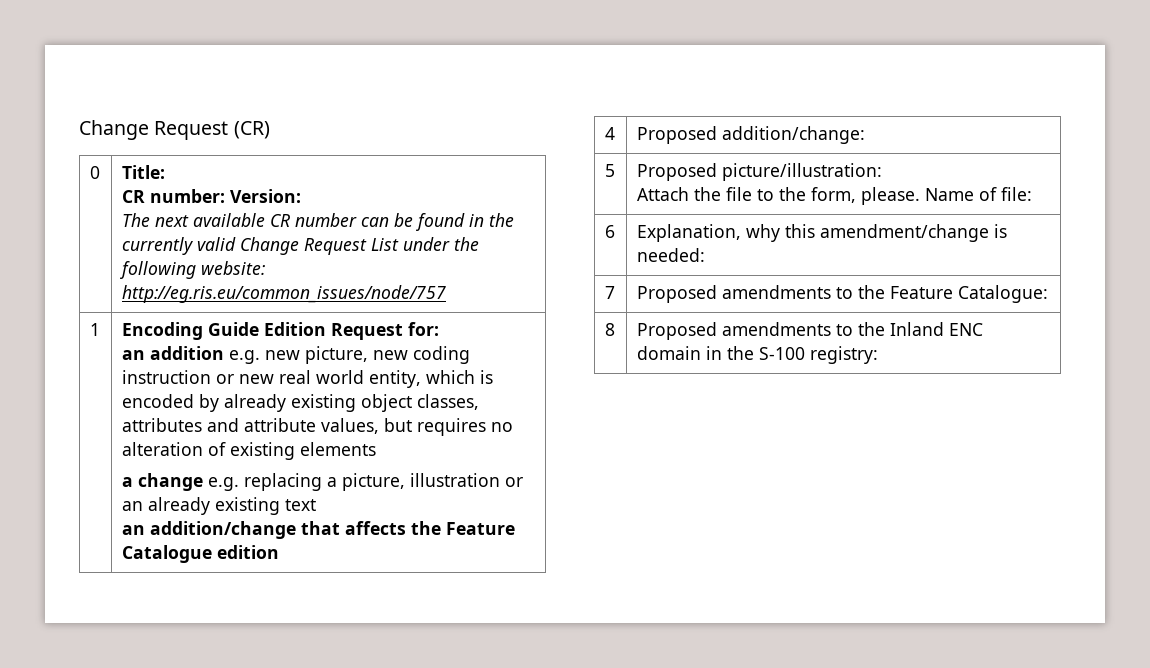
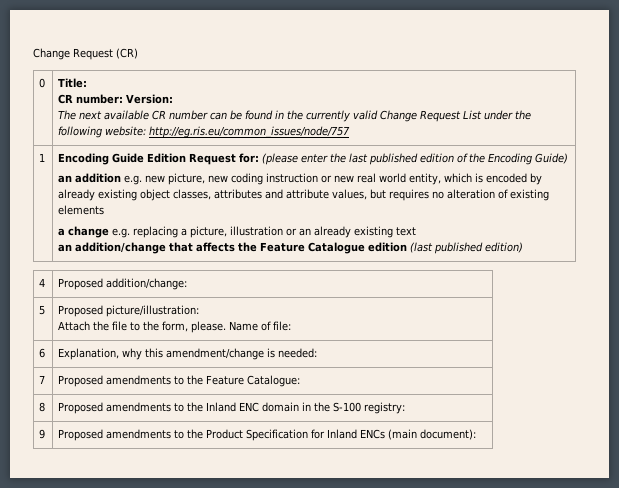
- Encoding Guide Edition Request for:
+ Encoding Guide Edition Request for: (please enter the last published edition of the Encoding Guide)
- an addition/change that affects the Feature Catalogue edition
+ an addition/change that affects the Feature Catalogue edition (last published edition)
+ 9 | Proposed amendments to the Product Specification for Inland ENCs (main document):

